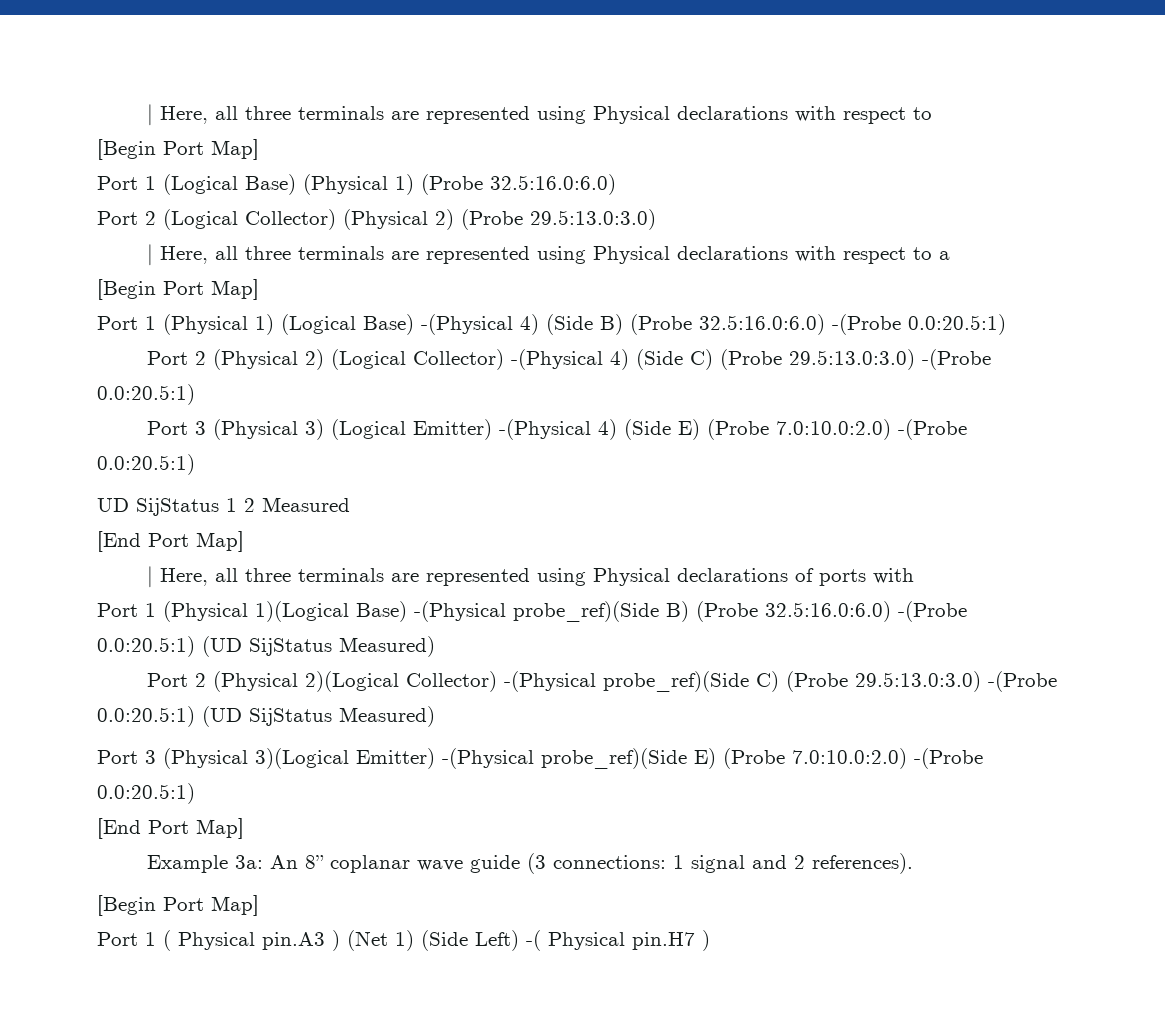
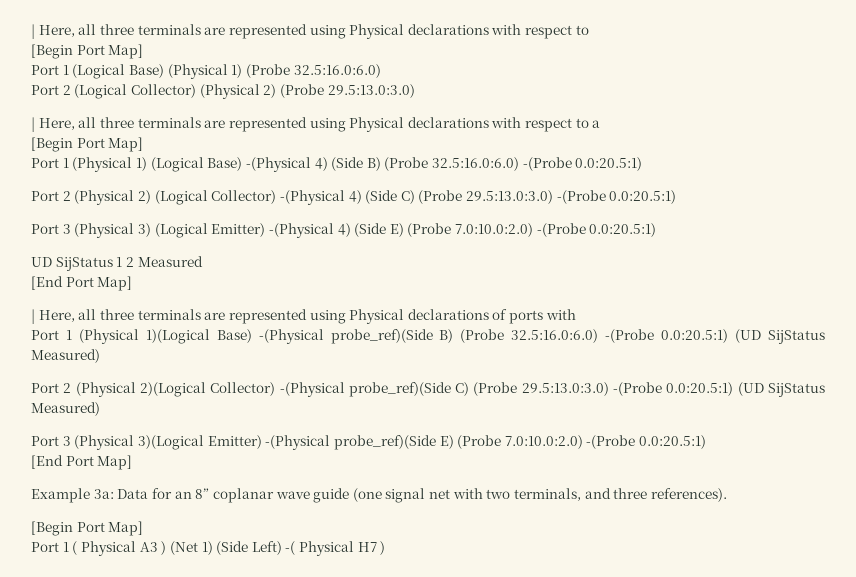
- Example 3a: An 8” coplanar wave guide (3 connections: 1 signal and 2 references).
+ Example 3a: Data for an 8” coplanar wave guide (one signal net with two terminals, and three references).
- Port 1 ( Physical pin.A3 ) (Net 1) (Side Left) -( Physical pin.H7 )
+ Port 1 ( Physical A3 ) (Net 1) (Side Left) -( Physical H7 )

